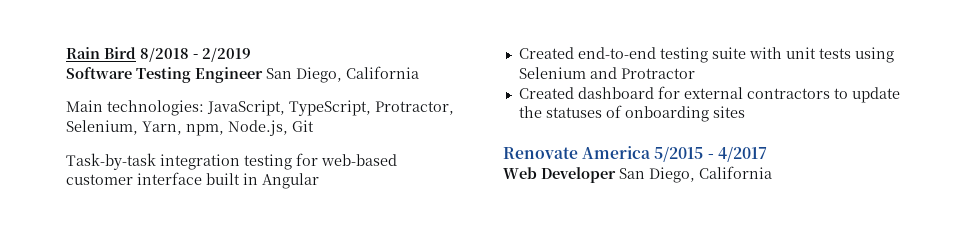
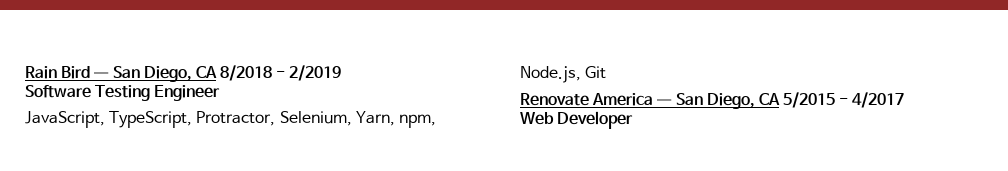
- Rain Bird 8/2018 - 2/2019
+ Rain Bird — San Diego, CA 8/2018 - 2/2019
- Software Testing Engineer San Diego, California
- Main technologies: JavaScript, TypeScript, Protractor, Selenium, Yarn, npm, Node.js, Git
+ Software Testing Engineer
+ JavaScript, TypeScript, Protractor, Selenium, Yarn, npm, Node.js, Git
- Task-by-task integration testing for web-based customer interface built in Angular
- Created end-to-end testing suite with unit tests using Selenium and Protractor
- Created dashboard for external contractors to update the statuses of onboarding sites
- Renovate America 5/2015 - 4/2017
+ Renovate America — San Diego, CA 5/2015 - 4/2017
- Web Developer San Diego, California
+ Web Developer

